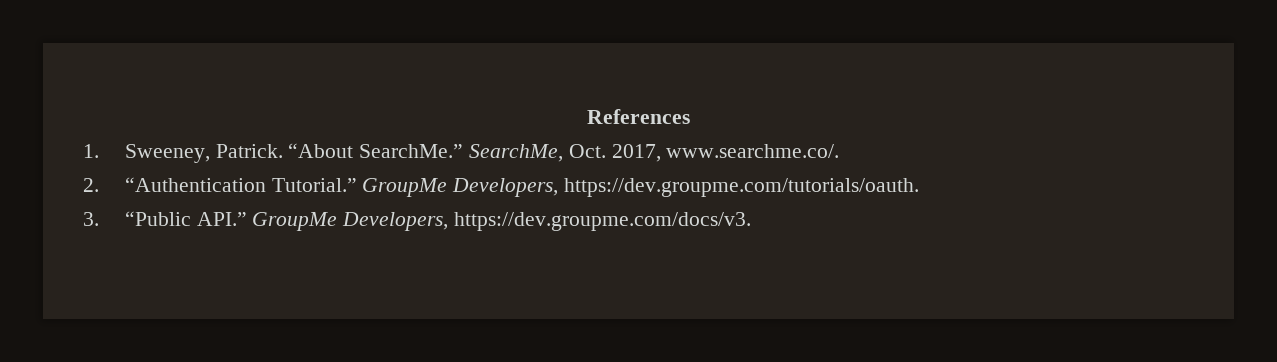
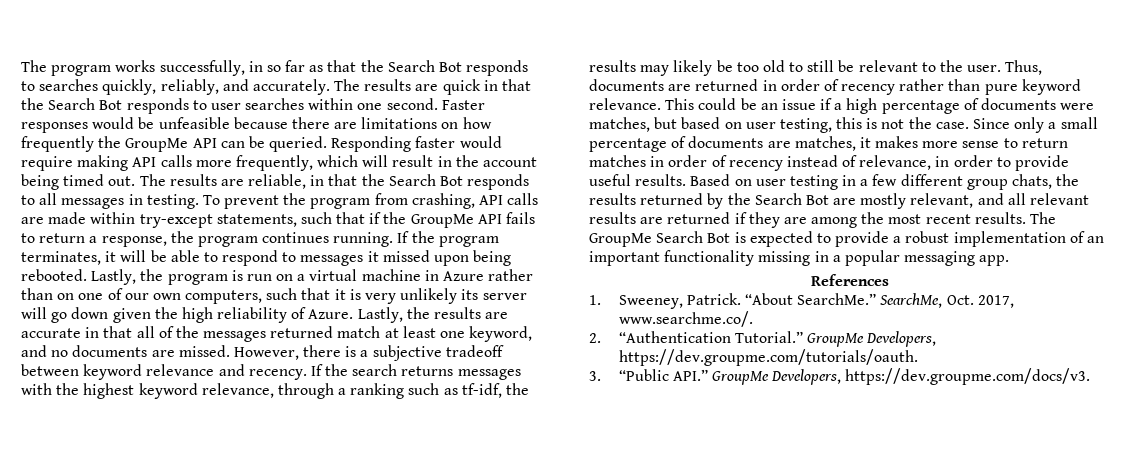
+ The program works successfully, in so far as that the Search Bot responds to searches quickly, reliably, and accurately. The results are quick in that the Search Bot responds to user searches within one second. Faster responses would be unfeasible because there are limitations on how frequently the GroupMe API can be queried. Responding faster would require making API calls more frequently, which will result in the account being timed out. The results are reliable, in that the Search Bot responds to all messages in testing. To prevent the program from crashing, API calls are made within try-except statements, such that if the GroupMe API fails to return a response, the program continues running. If the program terminates, it will be able to respond to messages it missed upon being rebooted. Lastly, the program is run on a virtual machine in Azure rather than on one of our own computers, such that it is very unlikely its server will go down given the high reliability of Azure. Lastly, the results are accurate in that all of the messages returned match at least one keyword, and no documents are missed. However, there is a subjective tradeoff between keyword relevance and recency. If the search returns messages with the highest keyword relevance, through a ranking such as tf-idf, the results may likely be too old to still be relevant to the user. Thus, documents are returned in order of recency rather than pure keyword relevance. This could be an issue if a high percentage of documents were matches, but based on user testing, this is not the case. Since only a small percentage of documents are matches, it makes more sense to return matches in order of recency instead of relevance, in order to provide useful results. Based on user testing in a few different group chats, the results returned by the Search Bot are mostly relevant, and all relevant results are returned if they are among the most recent results. The GroupMe Search Bot is expected to provide a robust implementation of an important functionality missing in a popular messaging app.

